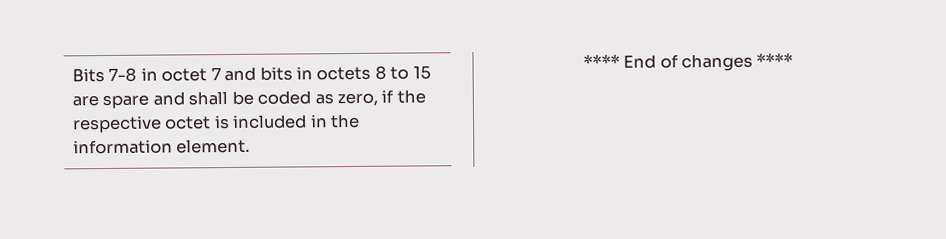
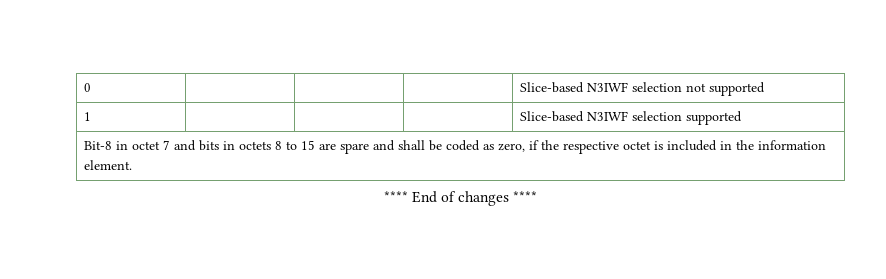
- Bits 7-8 in octet 7 and bits in octets 8 to 15 are spare and shall be coded as zero, if the respective octet is included in the information element.
+ 0 | | | | Slice-based N3IWF selection not supported
+ 1 | | | | Slice-based N3IWF selection supported
+ Bit-8 in octet 7 and bits in octets 8 to 15 are spare and shall be coded as zero, if the respective octet is included in the information element.

